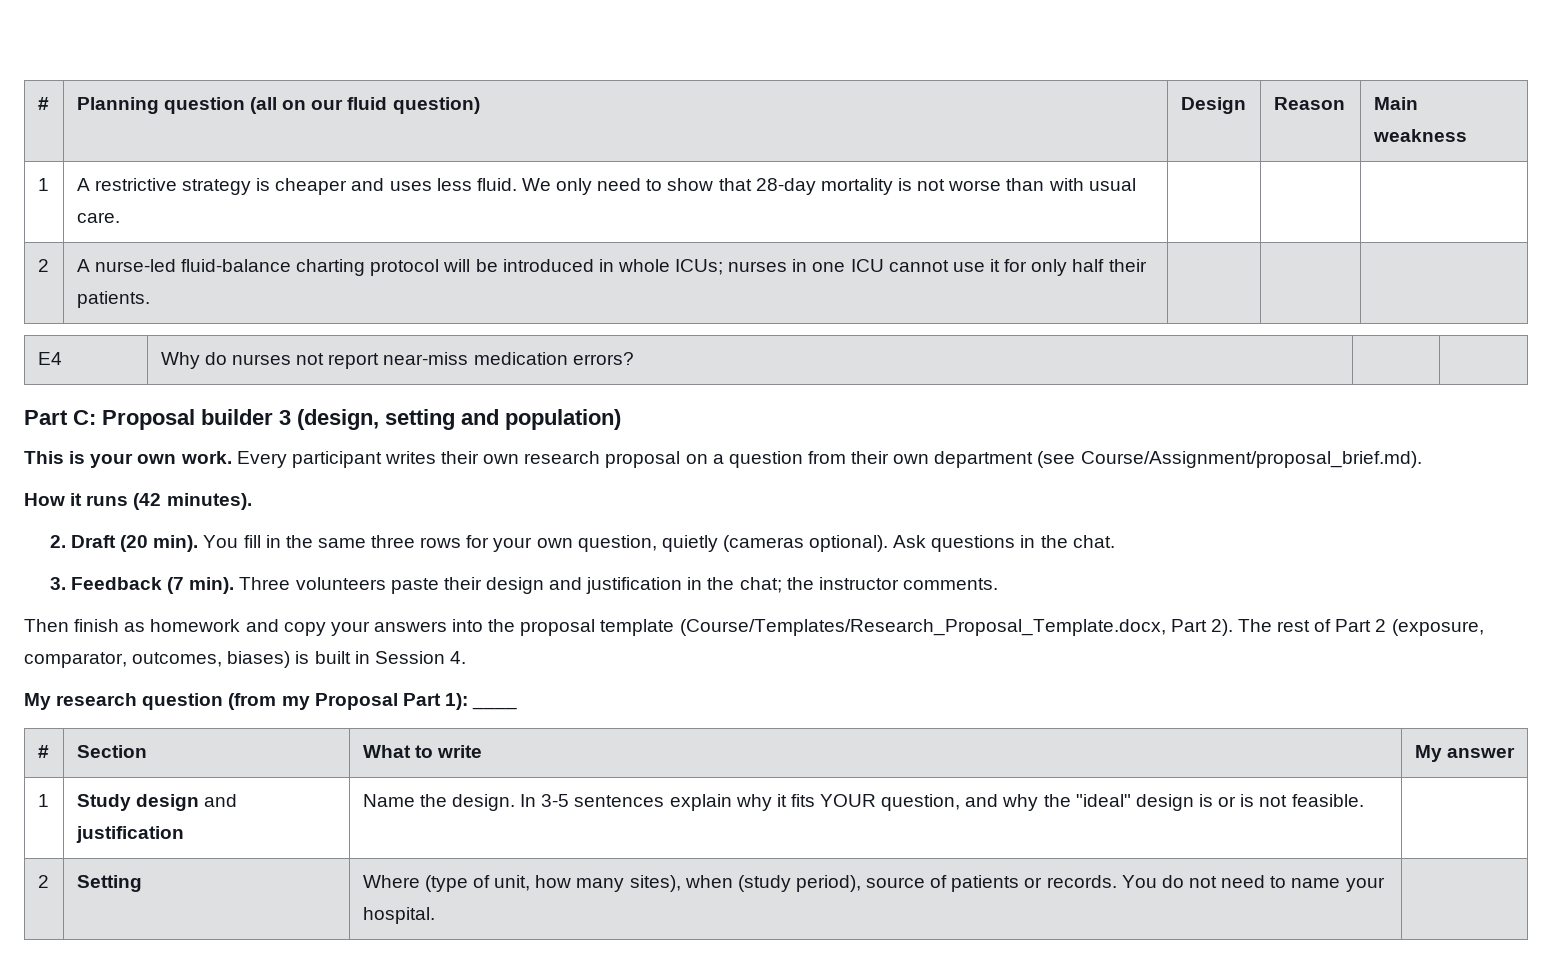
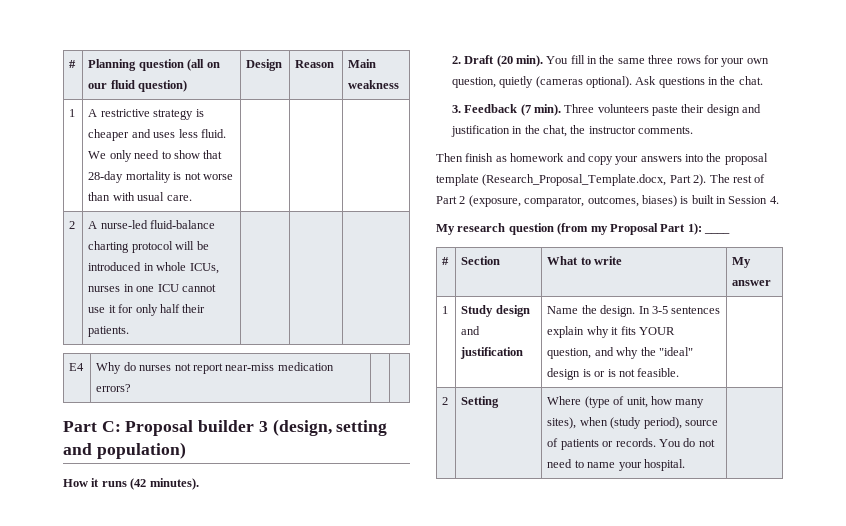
- 2 | A nurse-led fluid-balance charting protocol will be introduced in whole ICUs; nurses in one ICU cannot use it for only half their patients. | | |
+ 2 | A nurse-led fluid-balance charting protocol will be introduced in whole ICUs, nurses in one ICU cannot use it for only half their patients. | | |
- This is your own work. Every participant writes their own research proposal on a question from their own department (see Course/Assignment/proposal_brief.md).
- Three volunteers paste their design and justification in the chat; the instructor comments.
+ Three volunteers paste their design and justification in the chat, the instructor comments.
- Then finish as homework and copy your answers into the proposal template (Course/Templates/Research_Proposal_Template.docx, Part 2).
+ Then finish as homework and copy your answers into the proposal template (Research_Proposal_Template.docx, Part 2).

